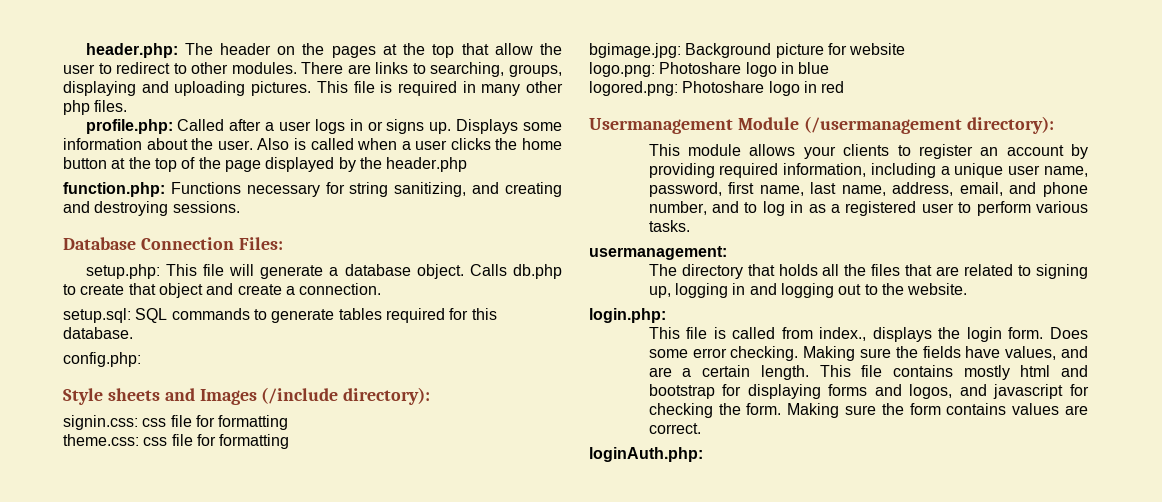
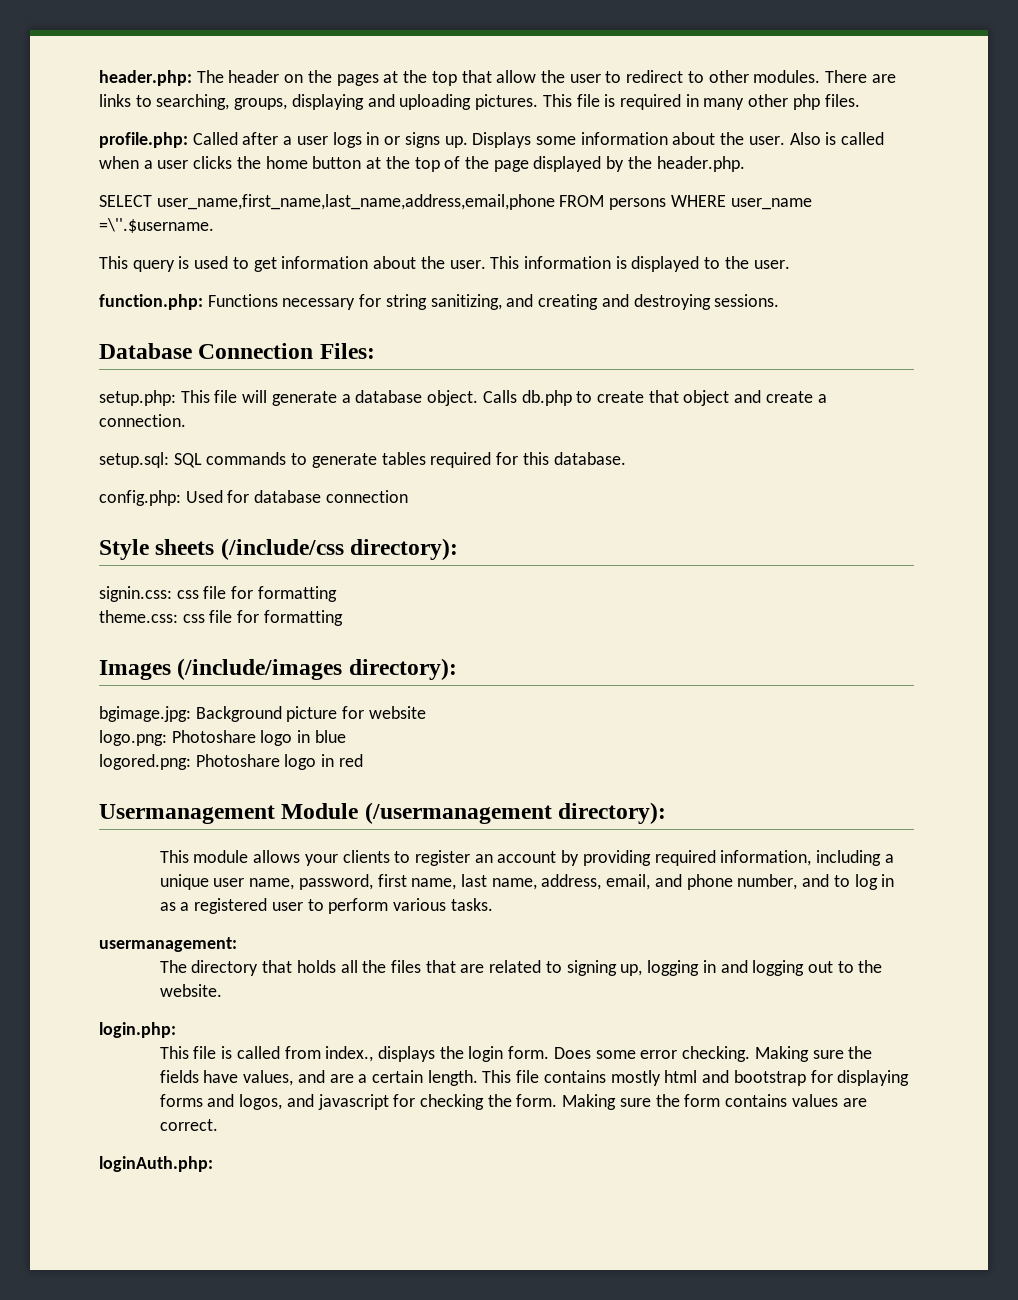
- Also is called when a user clicks the home button at the top of the page displayed by the header.php
+ Also is called when a user clicks the home button at the top of the page displayed by the header.php.
+ SELECT user_name,first_name,last_name,address,email,phone FROM persons WHERE user_name =\''.$username.
+ This query is used to get information about the user. This information is displayed to the user.
- config.php:
+ config.php: Used for database connection
- Style sheets and Images (/include directory):
+ Style sheets (/include/css directory):
+ Images (/include/images directory):

